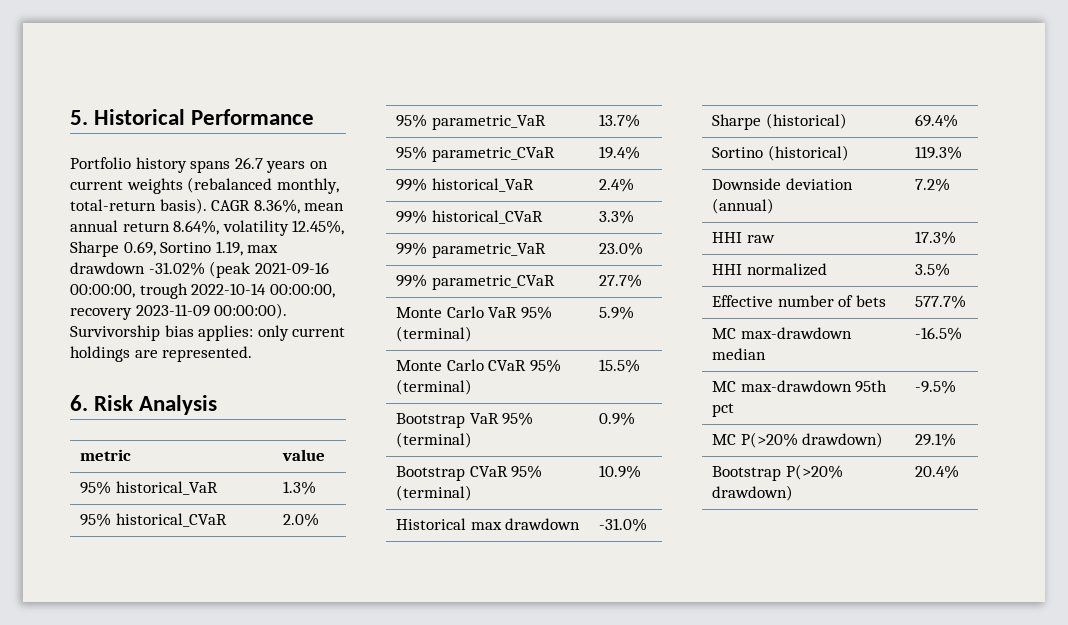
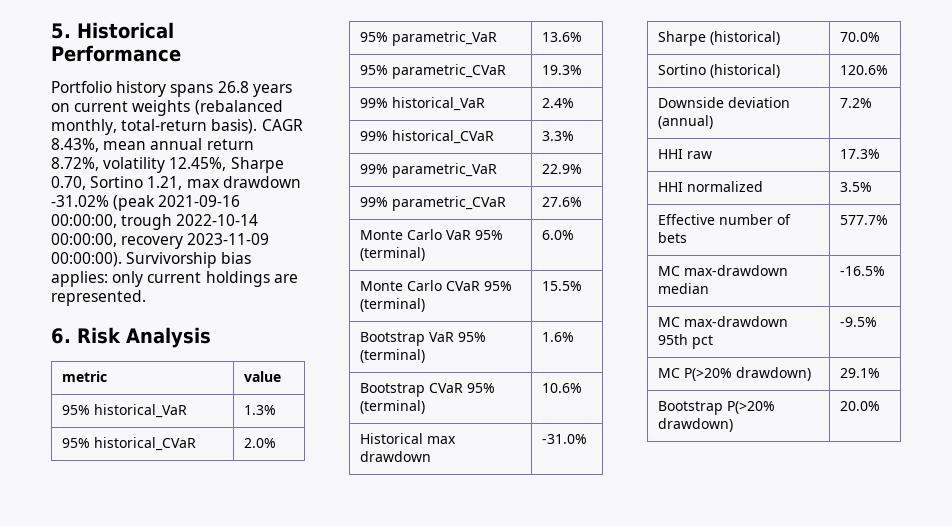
- Portfolio history spans 26.7 years on current weights (rebalanced monthly, total-return basis).
+ Portfolio history spans 26.8 years on current weights (rebalanced monthly, total-return basis).
- CAGR 8.36%, mean annual return 8.64%, volatility 12.45%, Sharpe 0.69, Sortino 1.19, max drawdown -31.02% (peak 2021-09-16 00:00:00, trough 2022-10-14 00:00:00, recovery 2023-11-09 00:00:00).
+ CAGR 8.43%, mean annual return 8.72%, volatility 12.45%, Sharpe 0.70, Sortino 1.21, max drawdown -31.02% (peak 2021-09-16 00:00:00, trough 2022-10-14 00:00:00, recovery 2023-11-09 00:00:00).
- 95% parametric_VaR | 13.7%
+ 95% parametric_VaR | 13.6%
- 95% parametric_CVaR | 19.4%
+ 95% parametric_CVaR | 19.3%
- 99% parametric_VaR | 23.0%
+ 99% parametric_VaR | 22.9%
- 99% parametric_CVaR | 27.7%
+ 99% parametric_CVaR | 27.6%
- Monte Carlo VaR 95% (terminal) | 5.9%
+ Monte Carlo VaR 95% (terminal) | 6.0%
- Bootstrap VaR 95% (terminal) | 0.9%
+ Bootstrap VaR 95% (terminal) | 1.6%
- Bootstrap CVaR 95% (terminal) | 10.9%
+ Bootstrap CVaR 95% (terminal) | 10.6%
- Sharpe (historical) | 69.4%
+ Sharpe (historical) | 70.0%
- Sortino (historical) | 119.3%
+ Sortino (historical) | 120.6%
- Bootstrap P(>20% drawdown) | 20.4%
+ Bootstrap P(>20% drawdown) | 20.0%

